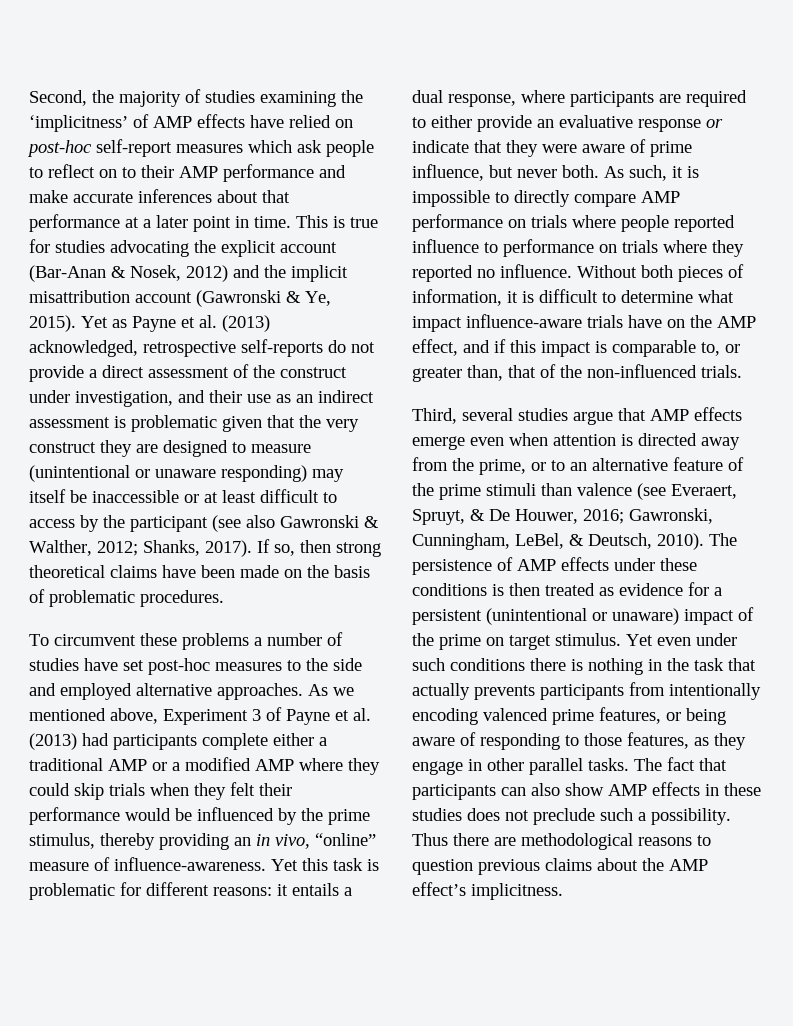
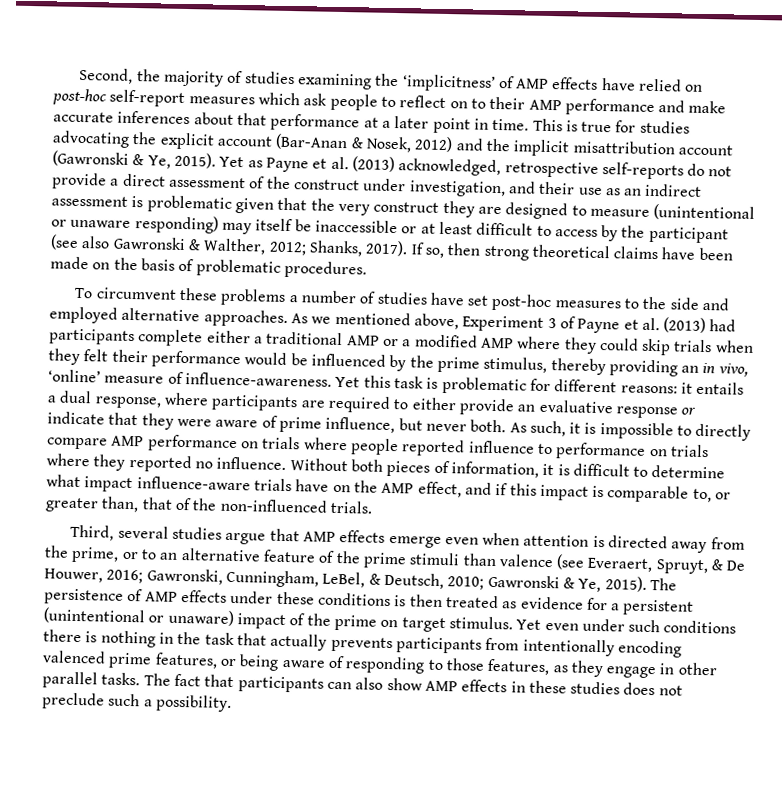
- As we mentioned above, Experiment 3 of Payne et al. (2013) had participants complete either a traditional AMP or a modified AMP where they could skip trials when they felt their performance would be influenced by the prime stimulus, thereby providing an in vivo, “online” measure of influence-awareness.
+ As we mentioned above, Experiment 3 of Payne et al. (2013) had participants complete either a traditional AMP or a modified AMP where they could skip trials when they felt their performance would be influenced by the prime stimulus, thereby providing an in vivo, ‘online’ measure of influence-awareness.
- Third, several studies argue that AMP effects emerge even when attention is directed away from the prime, or to an alternative feature of the prime stimuli than valence (see Everaert, Spruyt, & De Houwer, 2016; Gawronski, Cunningham, LeBel, & Deutsch, 2010).
+ Third, several studies argue that AMP effects emerge even when attention is directed away from the prime, or to an alternative feature of the prime stimuli than valence (see Everaert, Spruyt, & De Houwer, 2016; Gawronski, Cunningham, LeBel, & Deutsch, 2010; Gawronski & Ye, 2015).
- Thus there are methodological reasons to question previous claims about the AMP effect’s implicitness.

